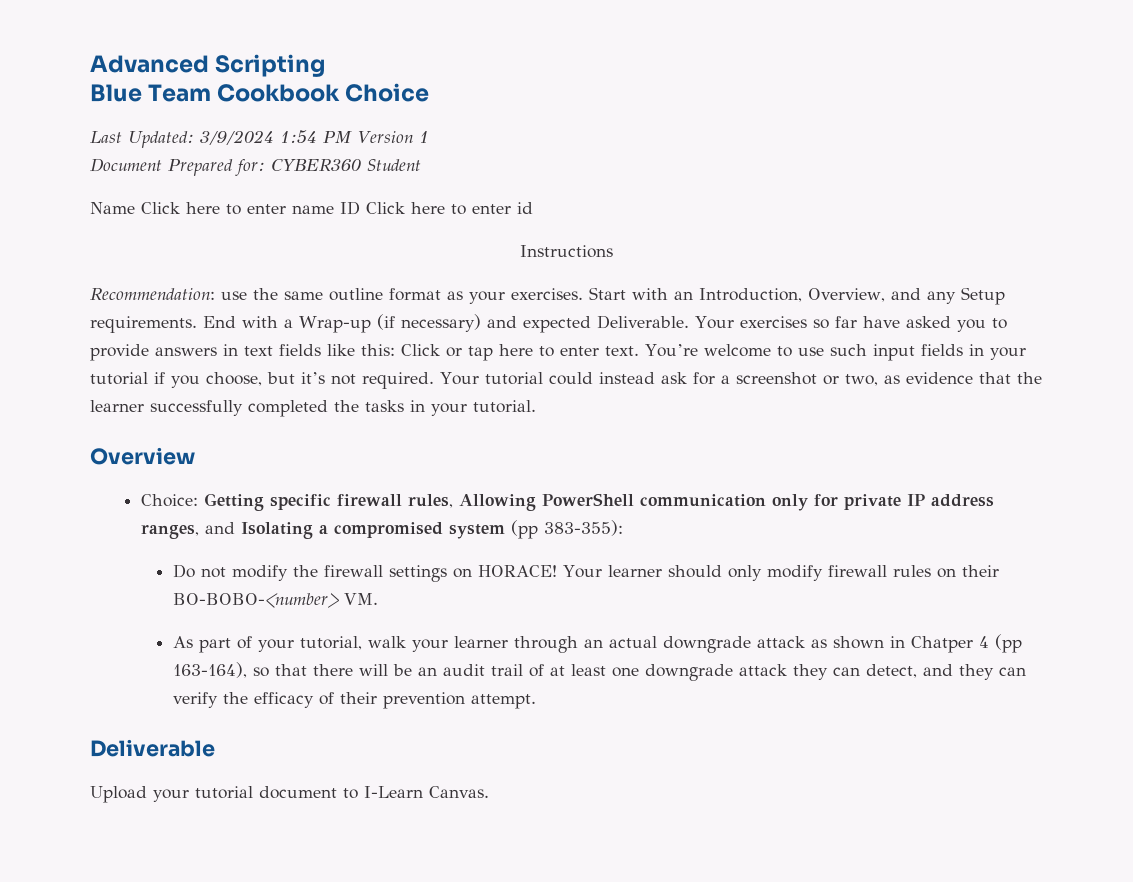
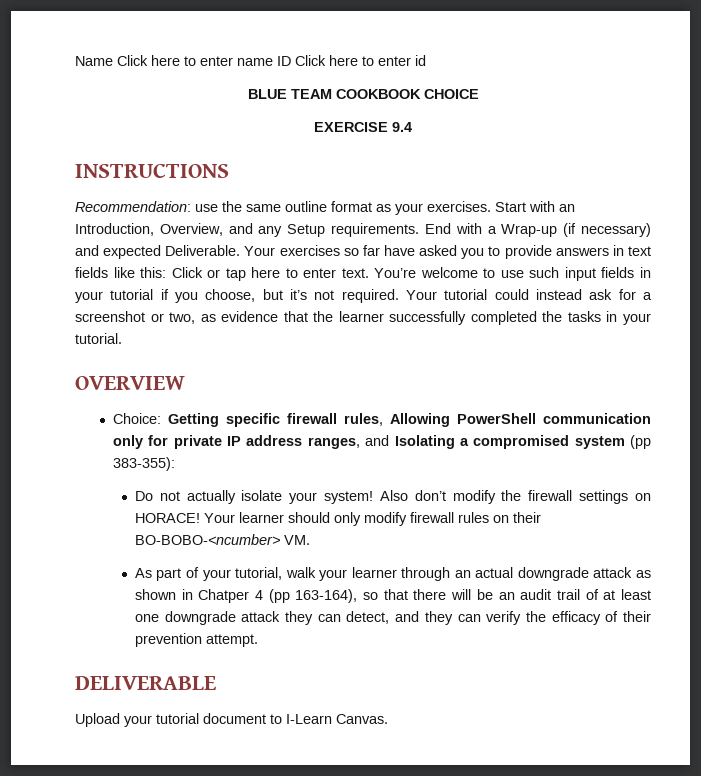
- Advanced Scripting
- Blue Team Cookbook Choice
- Last Updated: 3/9/2024 1:54 PM Version 1
- Document Prepared for: CYBER360 Student
- Instructions
+ BLUE TEAM COOKBOOK CHOICE
+ EXERCISE 9.4
+ INSTRUCTIONS
- Overview
+ OVERVIEW
- Do not modify the firewall settings on HORACE!
+ Do not actually isolate your system! Also don’t modify the firewall settings on HORACE!
- Your learner should only modify firewall rules on their BO-BOBO-<number> VM.
+ Your learner should only modify firewall rules on their BO-BOBO-<ncumber> VM.
- Deliverable
+ DELIVERABLE

